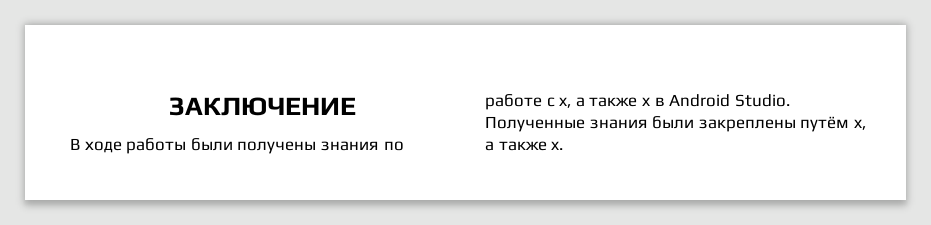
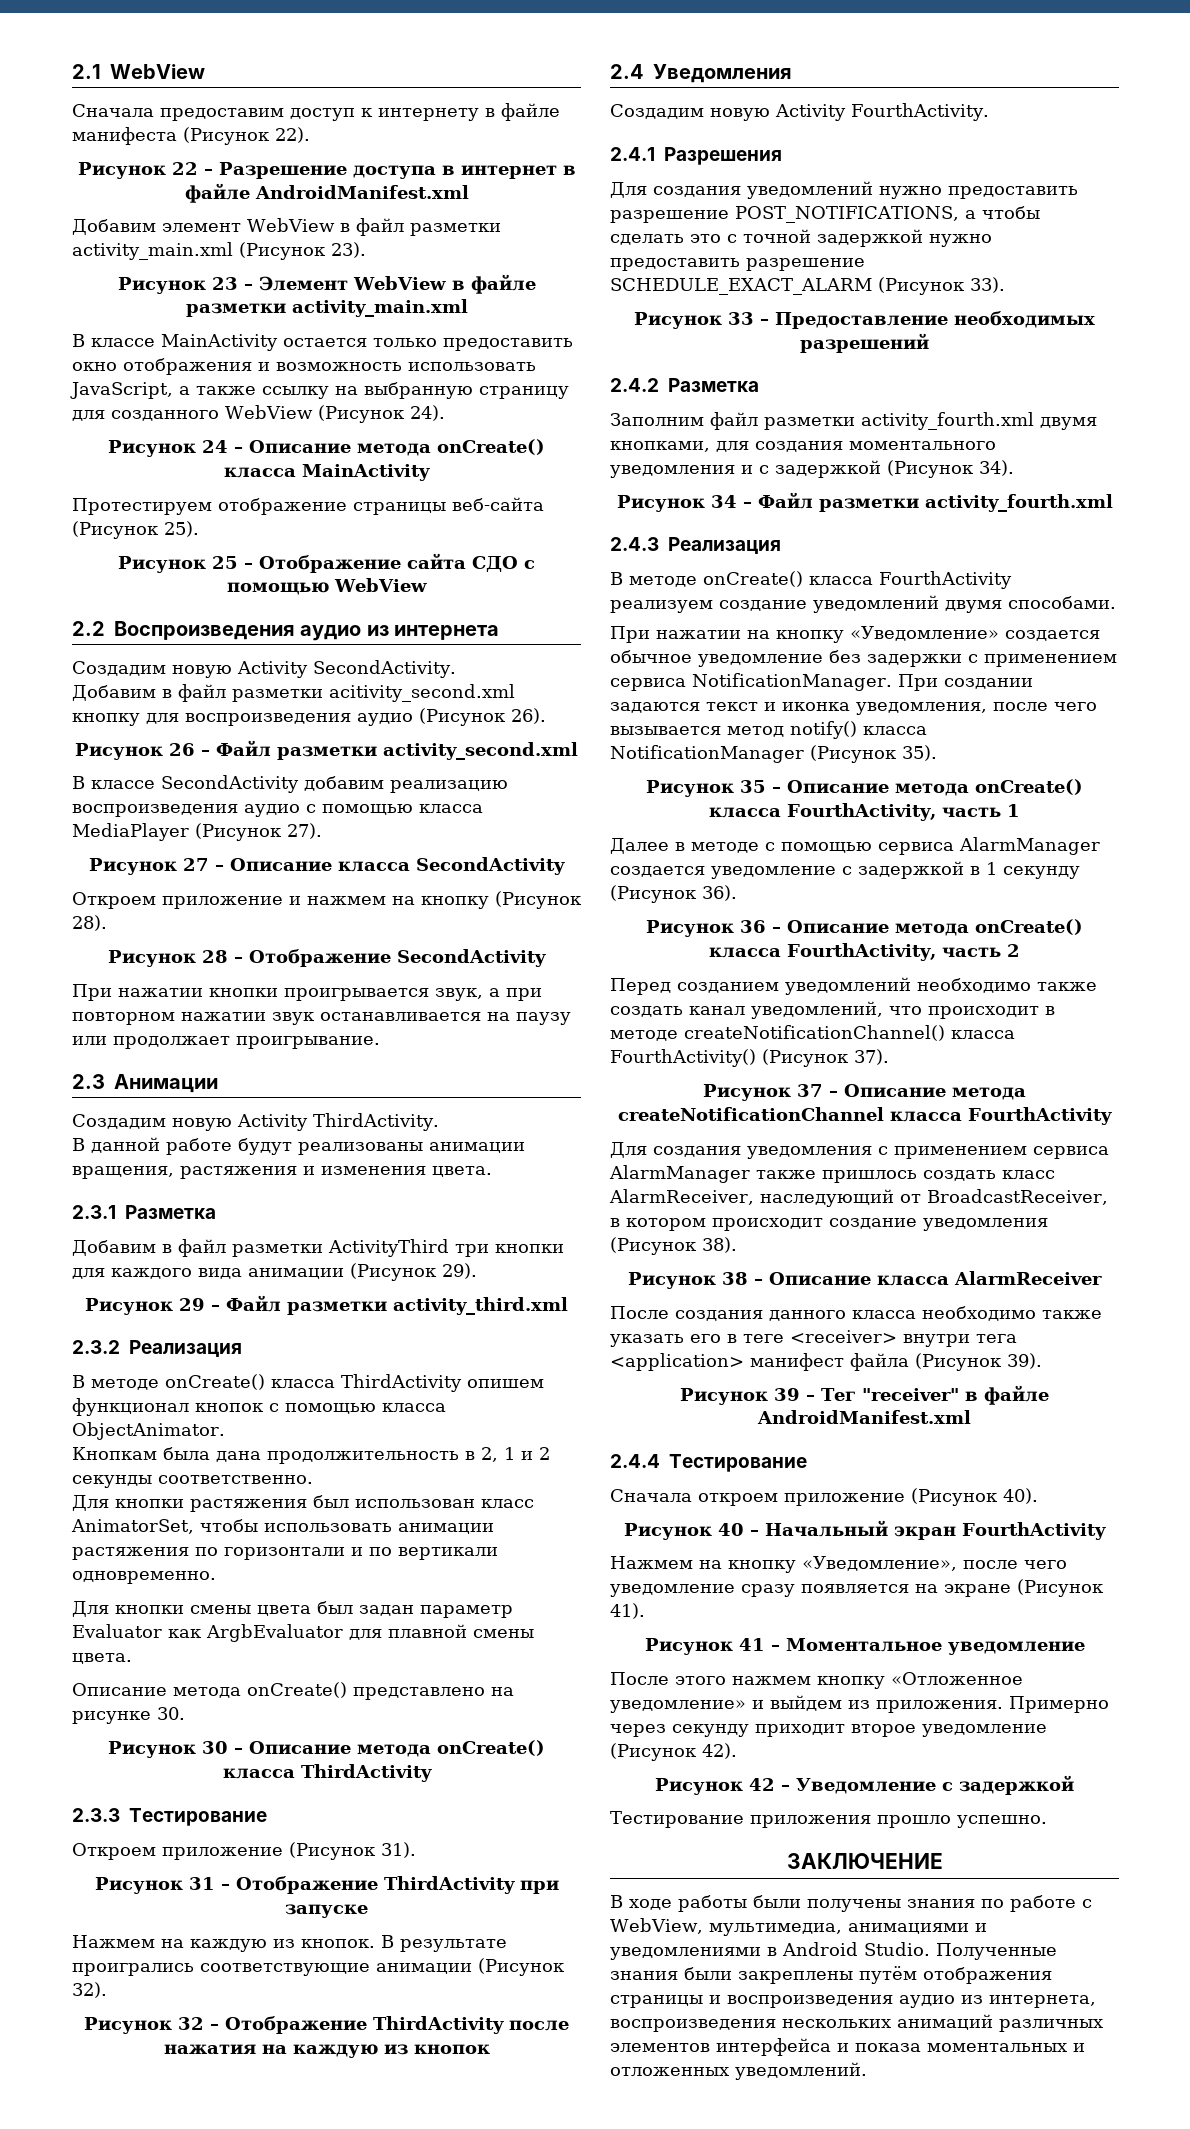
+ 2.1 WebView
+ Сначала предоставим доступ к интернету в файле манифеста (Рисунок 22).
+ Рисунок 22 – Разрешение доступа в интернет в файле AndroidManifest.xml
+ Добавим элемент WebView в файл разметки activity_main.xml (Рисунок 23).
+ Рисунок 23 – Элемент WebView в файле разметки activity_main.xml
+ В классе MainActivity остается только предоставить окно отображения и возможность использовать JavaScript, а также ссылку на выбранную страницу для созданного WebView (Рисунок 24).
+ Рисунок 24 – Описание метода onCreate() класса MainActivity
+ Протестируем отображение страницы веб-сайта (Рисунок 25).
+ Рисунок 25 – Отображение сайта СДО с помощью WebView
+ 2.2 Воспроизведения аудио из интернета
+ Создадим новую Activity SecondActivity.
+ Добавим в файл разметки acitivity_second.xml кнопку для воспроизведения аудио (Рисунок 26).
+ Рисунок 26 – Файл разметки activity_second.xml
+ В классе SecondActivity добавим реализацию воспроизведения аудио с помощью класса MediaPlayer (Рисунок 27).
+ Рисунок 27 – Описание класса SecondActivity
+ Откроем приложение и нажмем на кнопку (Рисунок 28).
+ Рисунок 28 – Отображение SecondActivity
+ При нажатии кнопки проигрывается звук, а при повторном нажатии звук останавливается на паузу или продолжает проигрывание.
+ 2.3 Анимации
+ Создадим новую Activity ThirdActivity.
+ В данной работе будут реализованы анимации вращения, растяжения и изменения цвета.
+ 2.3.1 Разметка
+ Добавим в файл разметки ActivityThird три кнопки для каждого вида анимации (Рисунок 29).
+ Рисунок 29 – Файл разметки activity_third.xml
+ 2.3.2 Реализация
+ В методе onCreate() класса ThirdActivity опишем функционал кнопок с помощью класса ObjectAnimator.
+ Кнопкам была дана продолжительность в 2, 1 и 2 секунды соответственно.
+ Для кнопки растяжения был использован класс AnimatorSet, чтобы использовать анимации растяжения по горизонтали и по вертикали одновременно.
+ Для кнопки смены цвета был задан параметр Evaluator как ArgbEvaluator для плавной смены цвета.
+ Описание метода onCreate() представлено на рисунке 30.
+ Рисунок 30 – Описание метода onCreate() класса ThirdActivity
+ 2.3.3 Тестирование
+ Откроем приложение (Рисунок 31).
+ Рисунок 31 – Отображение ThirdActivity при запуске
+ Нажмем на каждую из кнопок. В результате проигрались соответствующие анимации (Рисунок 32).
+ Рисунок 32 – Отображение ThirdActivity после нажатия на каждую из кнопок
+ 2.4 Уведомления
+ Создадим новую Activity FourthActivity.
+ 2.4.1 Разрешения
+ Для создания уведомлений нужно предоставить разрешение POST_NOTIFICATIONS, а чтобы сделать это с точной задержкой нужно предоставить разрешение SCHEDULE_EXACT_ALARM (Рисунок 33).
+ Рисунок 33 – Предоставление необходимых разрешений
+ 2.4.2 Разметка
+ Заполним файл разметки activity_fourth.xml двумя кнопками, для создания моментального уведомления и с задержкой (Рисунок 34).
+ Рисунок 34 – Файл разметки activity_fourth.xml
+ 2.4.3 Реализация
+ В методе onCreate() класса FourthActivity реализуем создание уведомлений двумя способами.
+ При нажатии на кнопку «Уведомление» создается обычное уведомление без задержки с применением сервиса NotificationManager. При создании задаются текст и иконка уведомления, после чего вызывается метод notify() класса NotificationManager (Рисунок 35).
+ Рисунок 35 – Описание метода onCreate() класса FourthActivity, часть 1
+ Далее в методе с помощью сервиса AlarmManager создается уведомление с задержкой в 1 секунду (Рисунок 36).
+ Рисунок 36 – Описание метода onCreate() класса FourthActivity, часть 2
+ Перед созданием уведомлений необходимо также создать канал уведомлений, что происходит в методе createNotificationChannel() класса FourthActivity() (Рисунок 37).
+ Рисунок 37 – Описание метода createNotificationChannel класса FourthActivity
+ Для создания уведомления с применением сервиса AlarmManager также пришлось создать класс AlarmReceiver, наследующий от BroadcastReceiver, в котором происходит создание уведомления (Рисунок 38).
+ Рисунок 38 – Описание класса AlarmReceiver
+ После создания данного класса необходимо также указать его в теге <receiver> внутри тега <application> манифест файла (Рисунок 39).
+ Рисунок 39 – Тег "receiver" в файле AndroidManifest.xml
+ 2.4.4 Тестирование
+ Сначала откроем приложение (Рисунок 40).
+ Рисунок 40 – Начальный экран FourthActivity
+ Нажмем на кнопку «Уведомление», после чего уведомление сразу появляется на экране (Рисунок 41).
+ Рисунок 41 – Моментальное уведомление
+ После этого нажмем кнопку «Отложенное уведомление» и выйдем из приложения. Примерно через секунду приходит второе уведомление (Рисунок 42).
+ Рисунок 42 – Уведомление с задержкой
+ Тестирование приложения прошло успешно.
- В ходе работы были получены знания по работе с x, а также x в Android Studio.
+ В ходе работы были получены знания по работе с WebView, мультимедиа, анимациями и уведомлениями в Android Studio.
- Полученные знания были закреплены путём x, а также x.
+ Полученные знания были закреплены путём отображения страницы и воспроизведения аудио из интернета, воспроизведения нескольких анимаций различных элементов интерфейса и показа моментальных и отложенных уведомлений.

